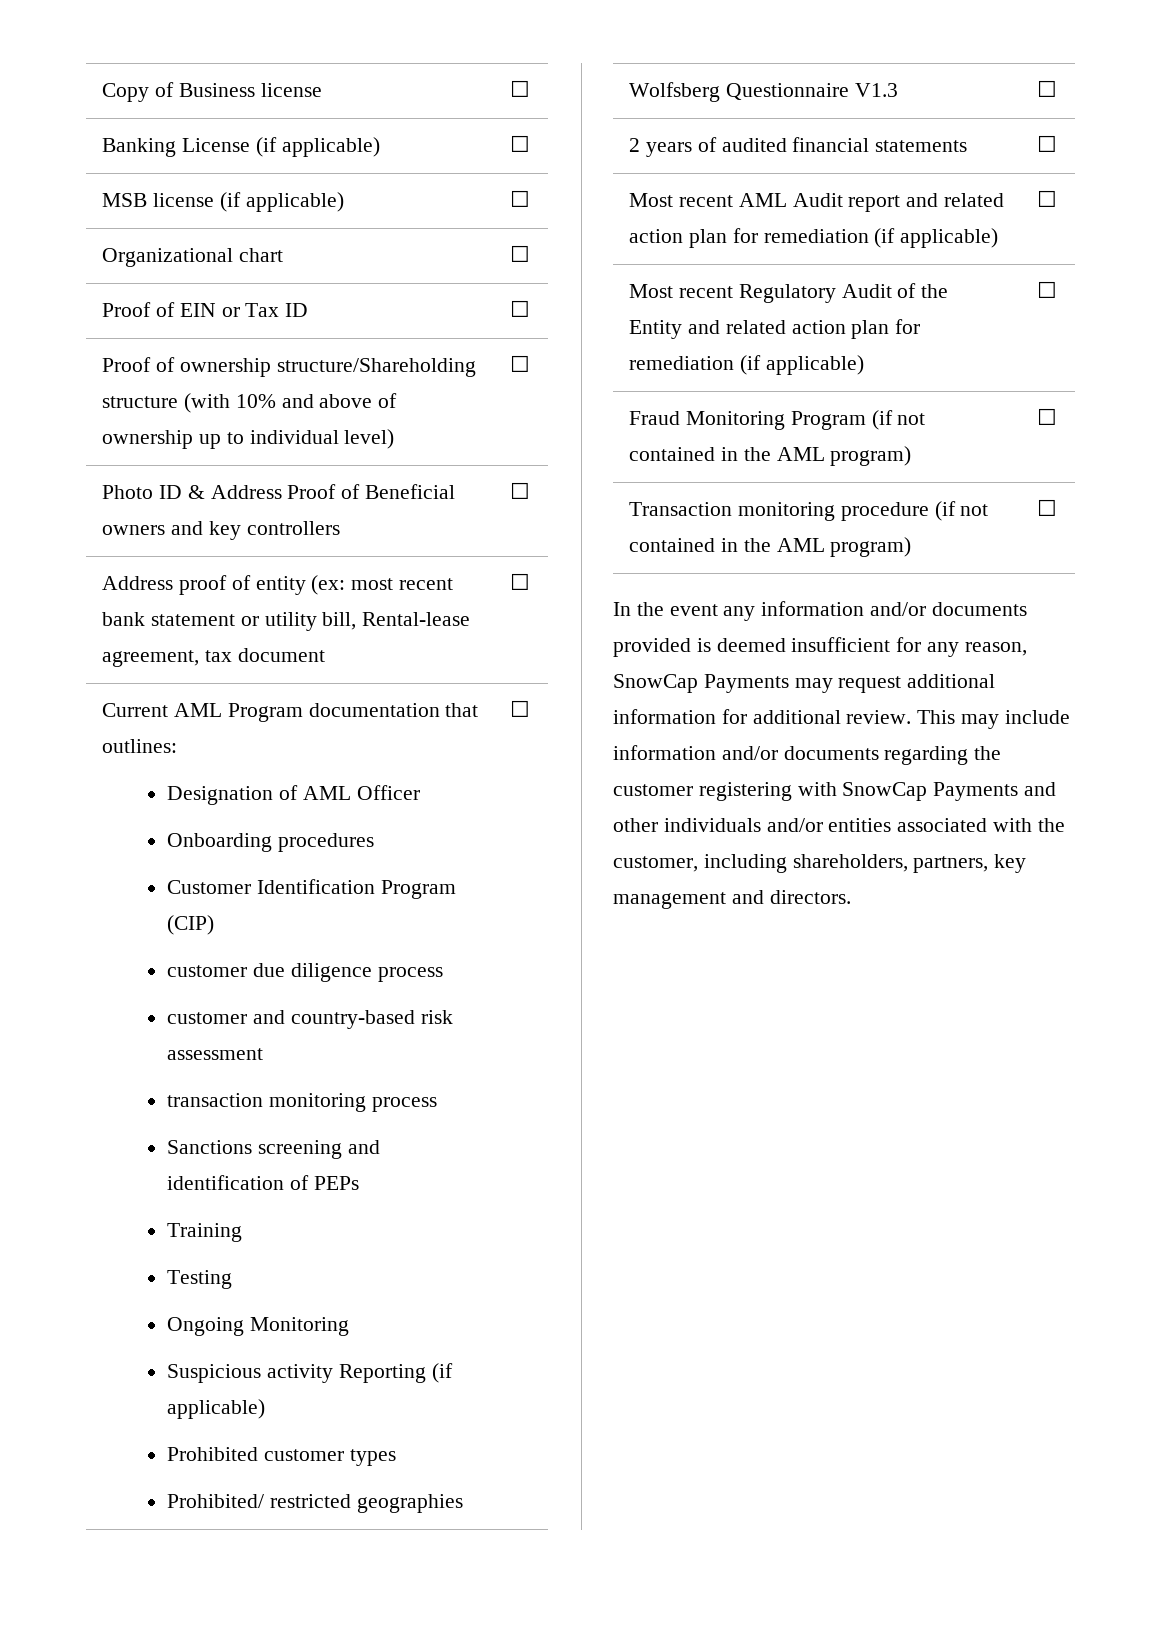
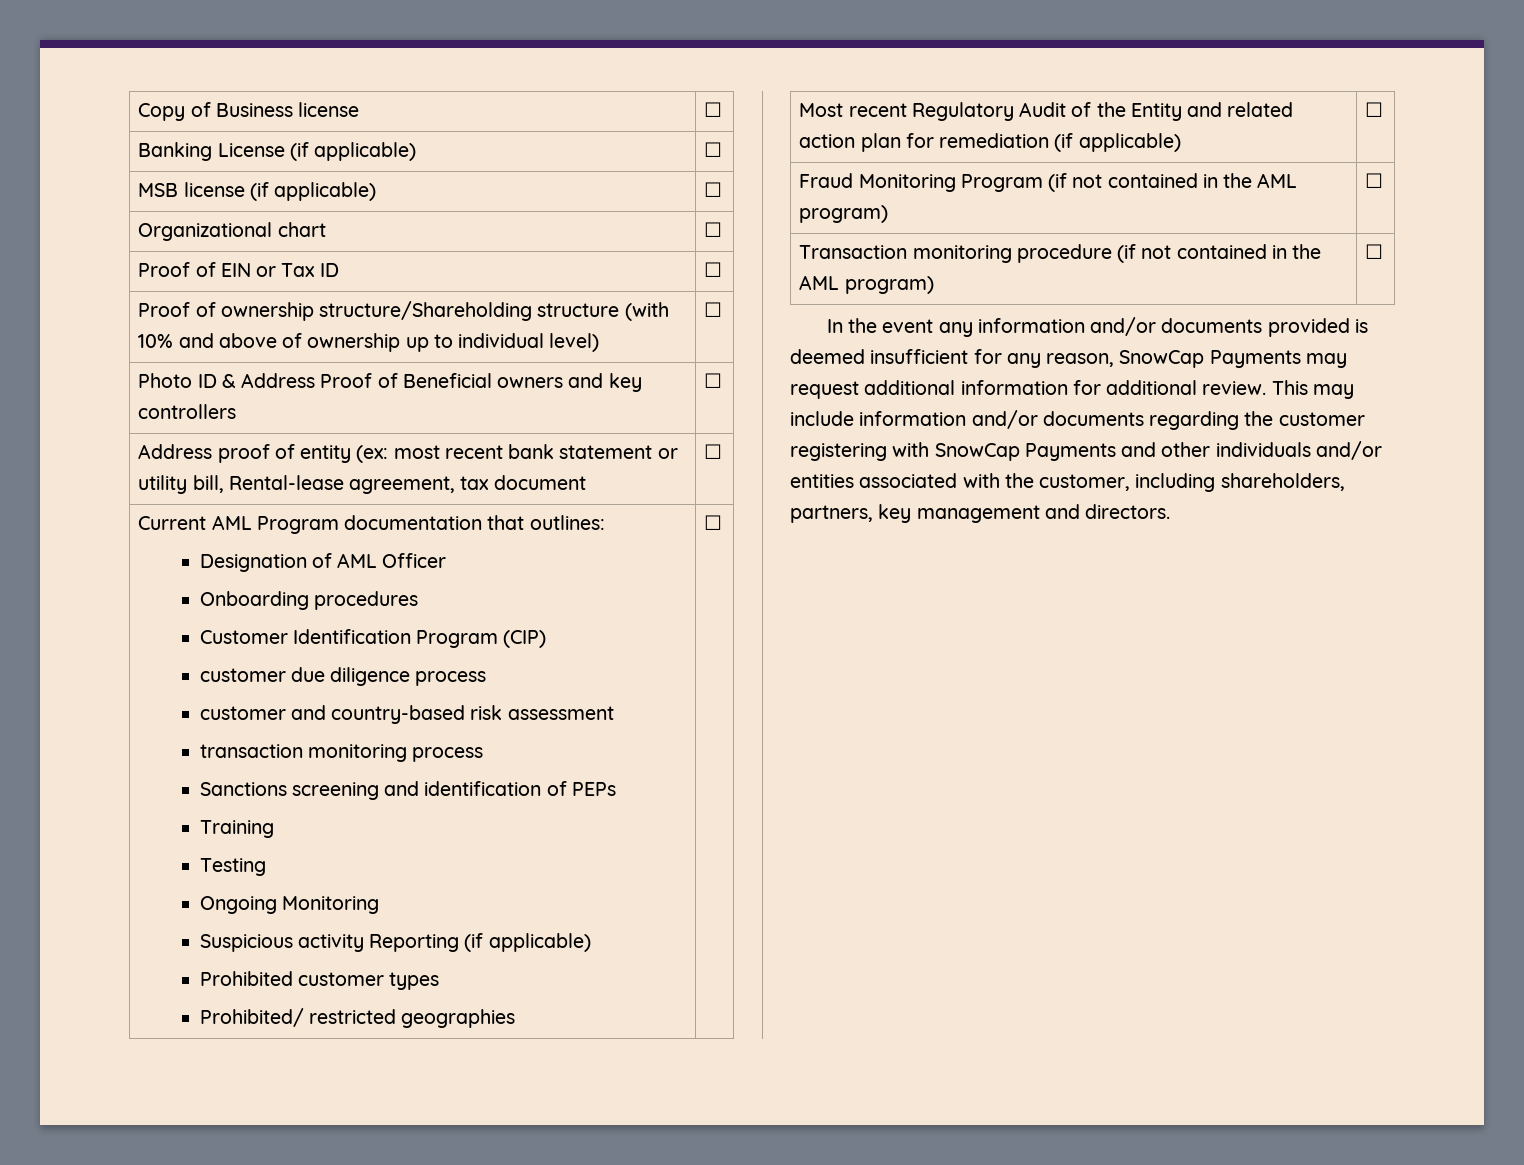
- Wolfsberg Questionnaire V1.3 | ☐
- 2 years of audited financial statements | ☐
- Most recent AML Audit report and related action plan for remediation (if applicable) | ☐

